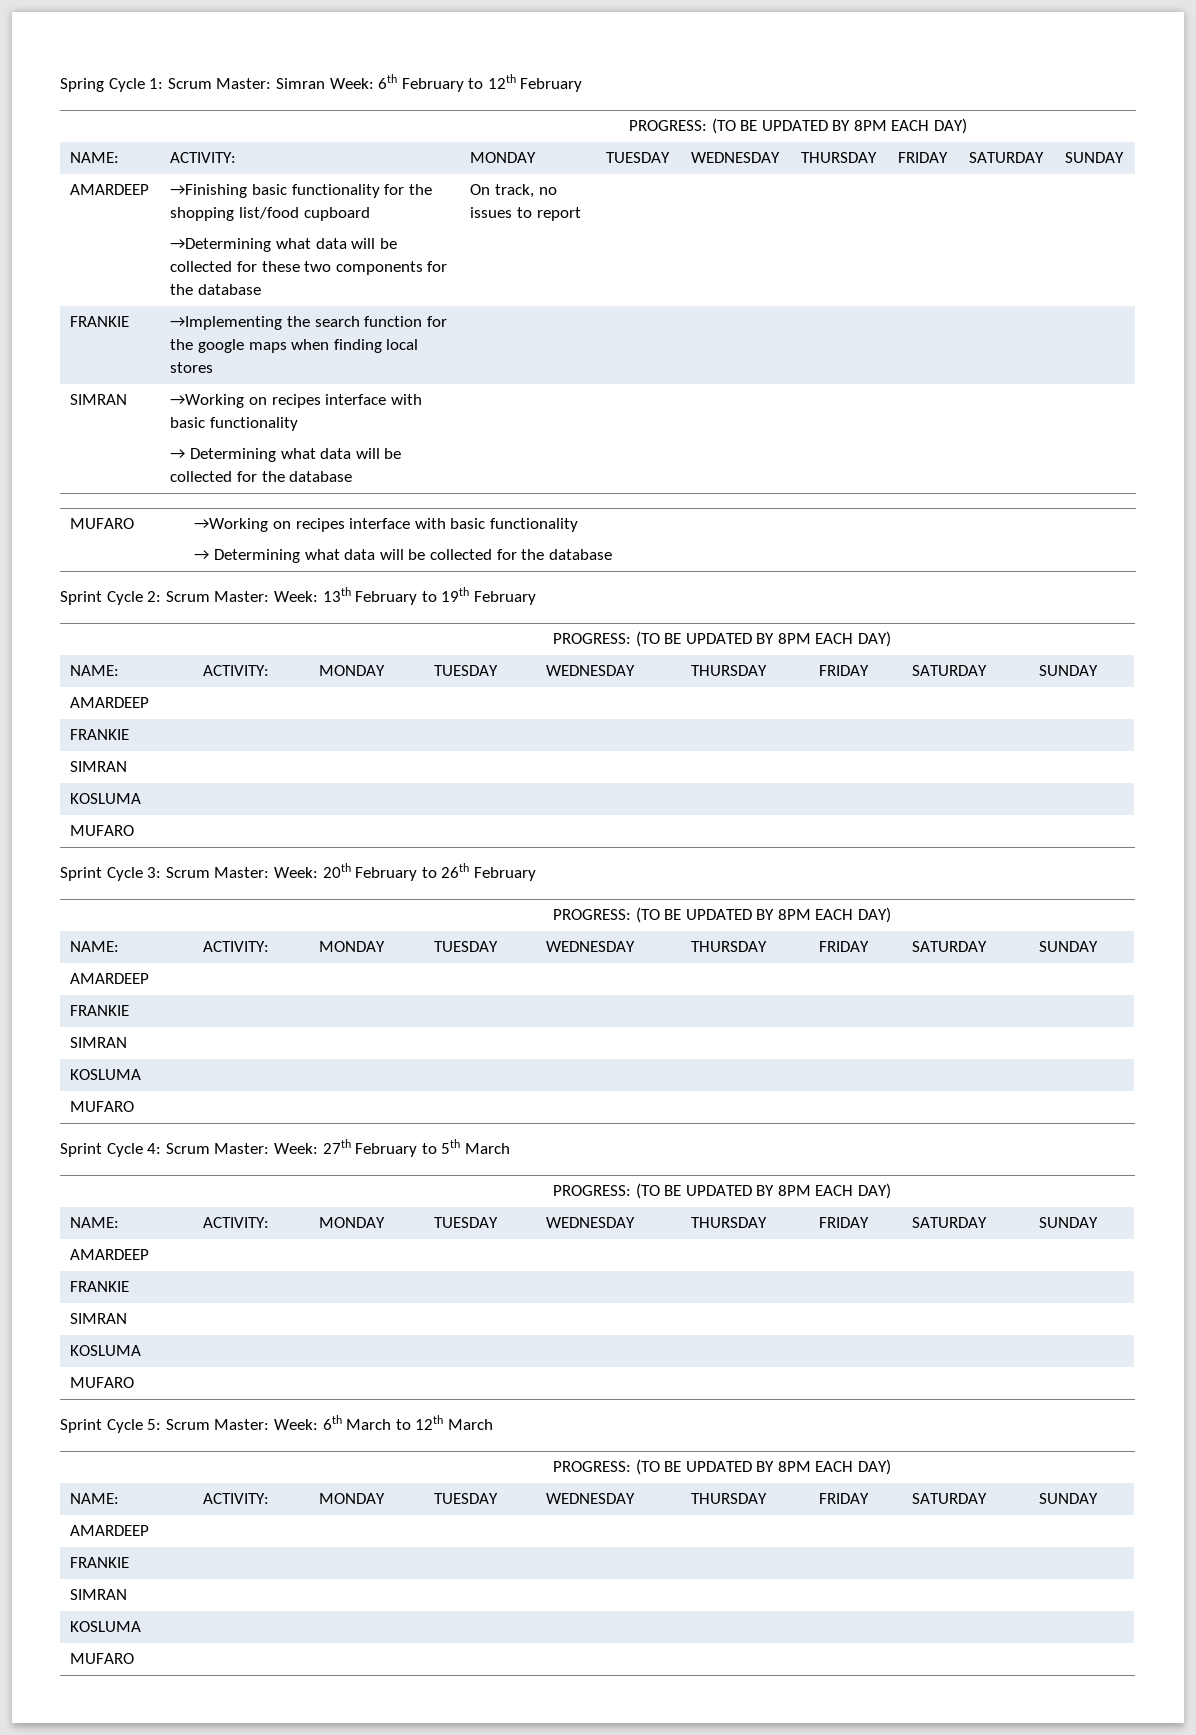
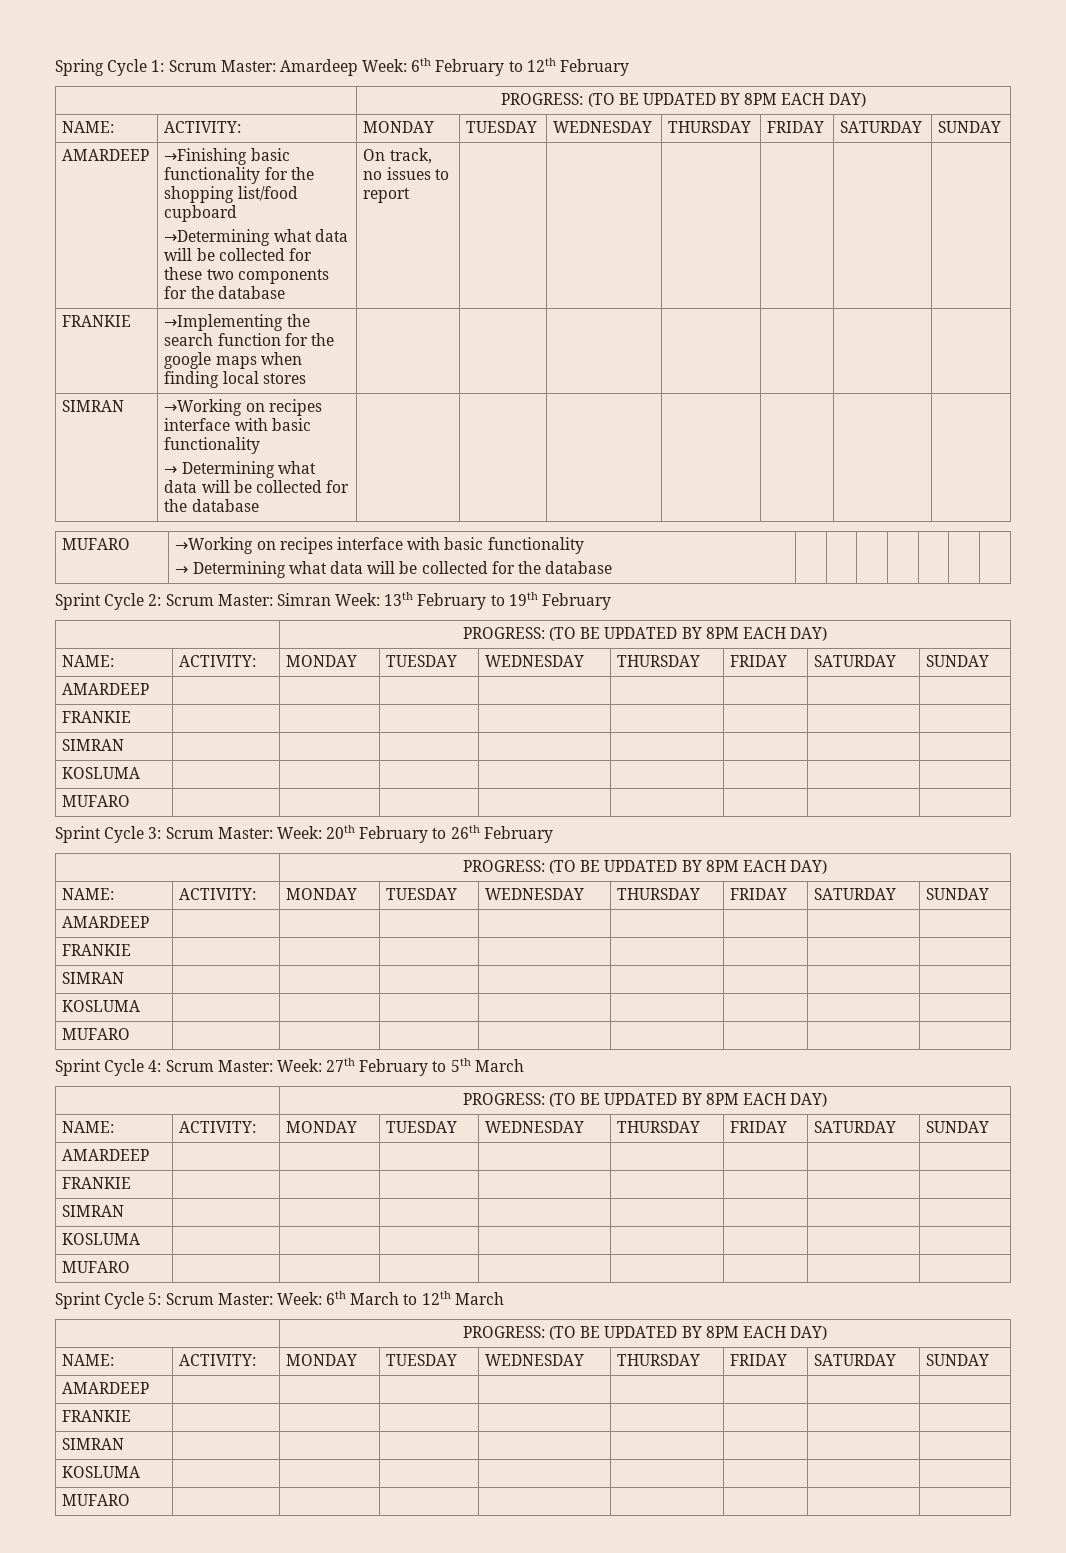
- Spring Cycle 1: Scrum Master: Simran Week: 6th February to 12th February
+ Spring Cycle 1: Scrum Master: Amardeep Week: 6th February to 12th February
- Sprint Cycle 2: Scrum Master: Week: 13th February to 19th February
+ Sprint Cycle 2: Scrum Master: Simran Week: 13th February to 19th February

